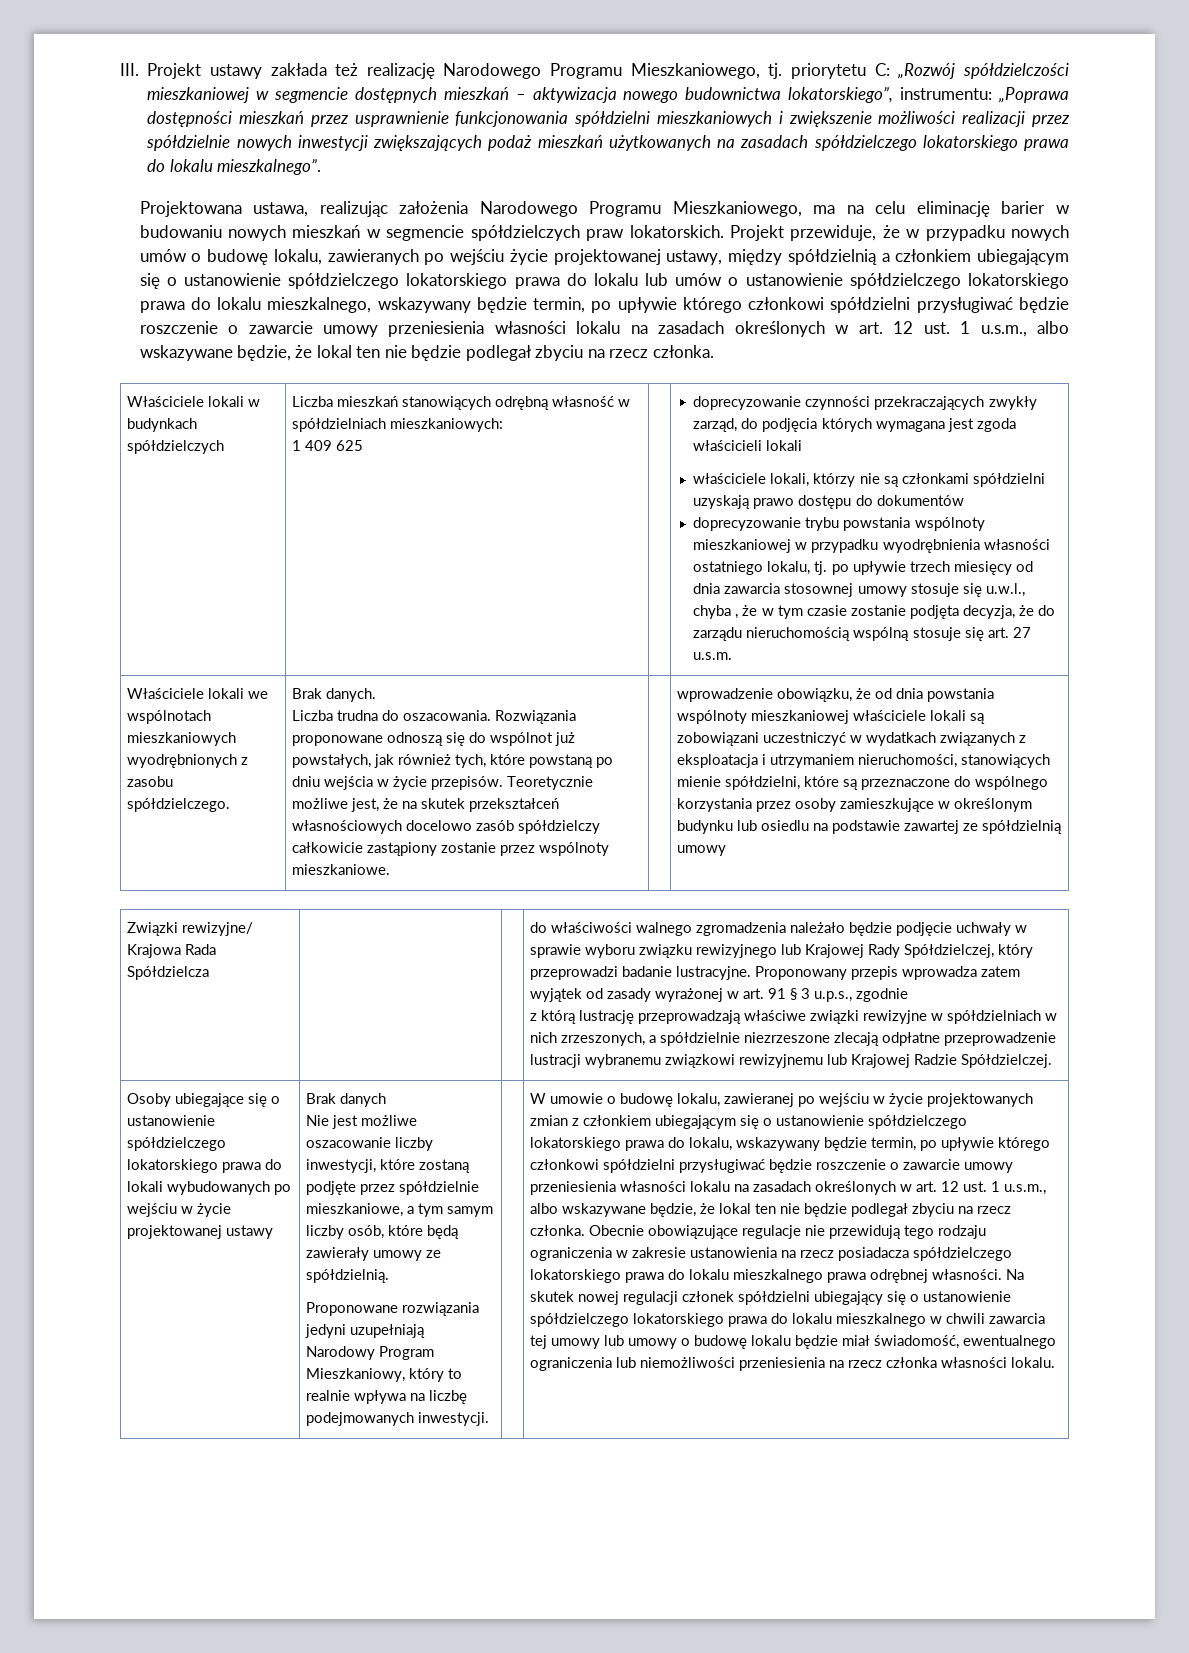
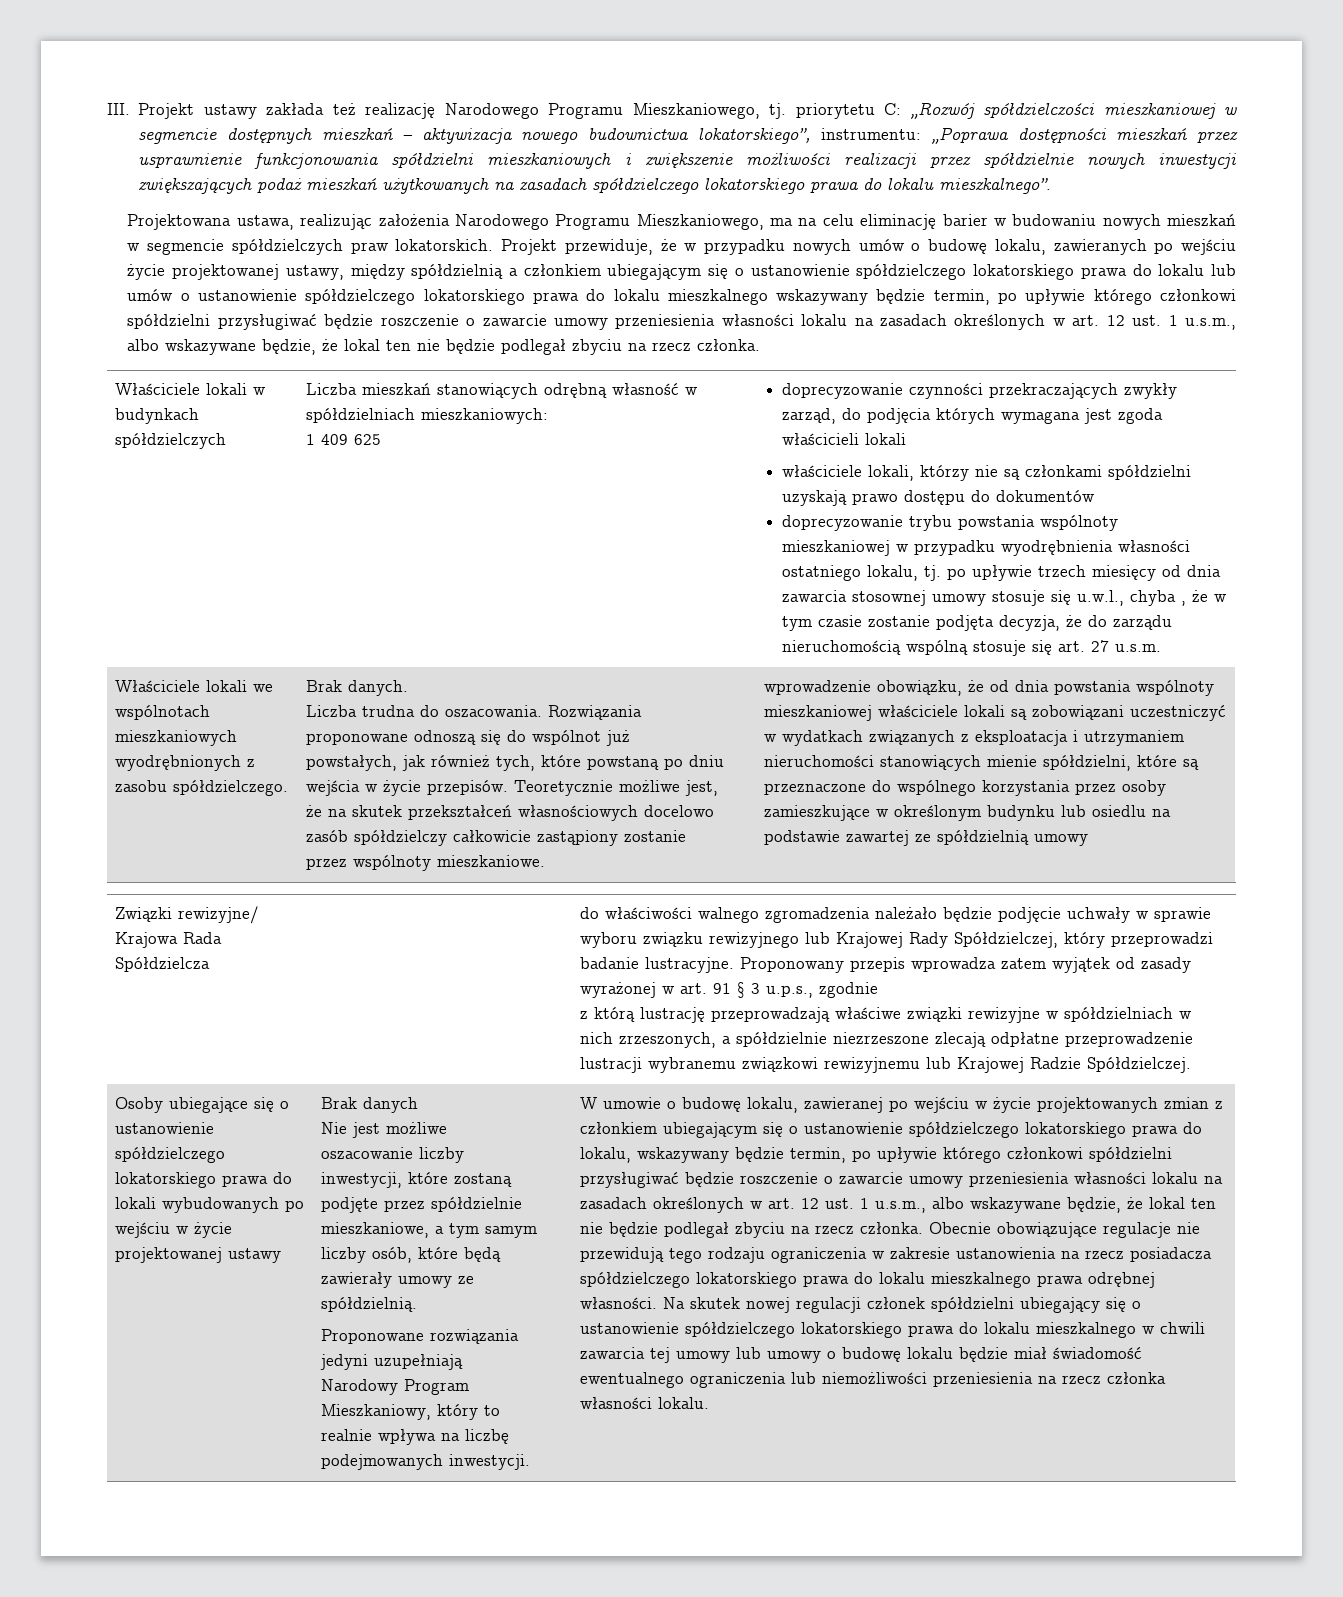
- Projekt przewiduje, że w przypadku nowych umów o budowę lokalu, zawieranych po wejściu życie projektowanej ustawy, między spółdzielnią a członkiem ubiegającym się o ustanowienie spółdzielczego lokatorskiego prawa do lokalu lub umów o ustanowienie spółdzielczego lokatorskiego prawa do lokalu mieszkalnego, wskazywany będzie termin, po upływie którego członkowi spółdzielni przysługiwać będzie roszczenie o zawarcie umowy przeniesienia własności lokalu na zasadach określonych w art. 12 ust. 1 u.s.m., albo wskazywane będzie, że lokal ten nie będzie podlegał zbyciu na rzecz członka.
+ Projekt przewiduje, że w przypadku nowych umów o budowę lokalu, zawieranych po wejściu życie projektowanej ustawy, między spółdzielnią a członkiem ubiegającym się o ustanowienie spółdzielczego lokatorskiego prawa do lokalu lub umów o ustanowienie spółdzielczego lokatorskiego prawa do lokalu mieszkalnego wskazywany będzie termin, po upływie którego członkowi spółdzielni przysługiwać będzie roszczenie o zawarcie umowy przeniesienia własności lokalu na zasadach określonych w art. 12 ust. 1 u.s.m., albo wskazywane będzie, że lokal ten nie będzie podlegał zbyciu na rzecz członka.
- wprowadzenie obowiązku, że od dnia powstania wspólnoty mieszkaniowej właściciele lokali są zobowiązani uczestniczyć w wydatkach związanych z eksploatacja i utrzymaniem nieruchomości, stanowiących mienie spółdzielni, które są przeznaczone do wspólnego korzystania przez osoby zamieszkujące w określonym budynku lub osiedlu na podstawie zawartej ze spółdzielnią umowy
+ wprowadzenie obowiązku, że od dnia powstania wspólnoty mieszkaniowej właściciele lokali są zobowiązani uczestniczyć w wydatkach związanych z eksploatacja i utrzymaniem nieruchomości stanowiących mienie spółdzielni, które są przeznaczone do wspólnego korzystania przez osoby zamieszkujące w określonym budynku lub osiedlu na podstawie zawartej ze spółdzielnią umowy
- Na skutek nowej regulacji członek spółdzielni ubiegający się o ustanowienie spółdzielczego lokatorskiego prawa do lokalu mieszkalnego w chwili zawarcia tej umowy lub umowy o budowę lokalu będzie miał świadomość, ewentualnego ograniczenia lub niemożliwości przeniesienia na rzecz członka własności lokalu.
+ Na skutek nowej regulacji członek spółdzielni ubiegający się o ustanowienie spółdzielczego lokatorskiego prawa do lokalu mieszkalnego w chwili zawarcia tej umowy lub umowy o budowę lokalu będzie miał świadomość ewentualnego ograniczenia lub niemożliwości przeniesienia na rzecz członka własności lokalu.

